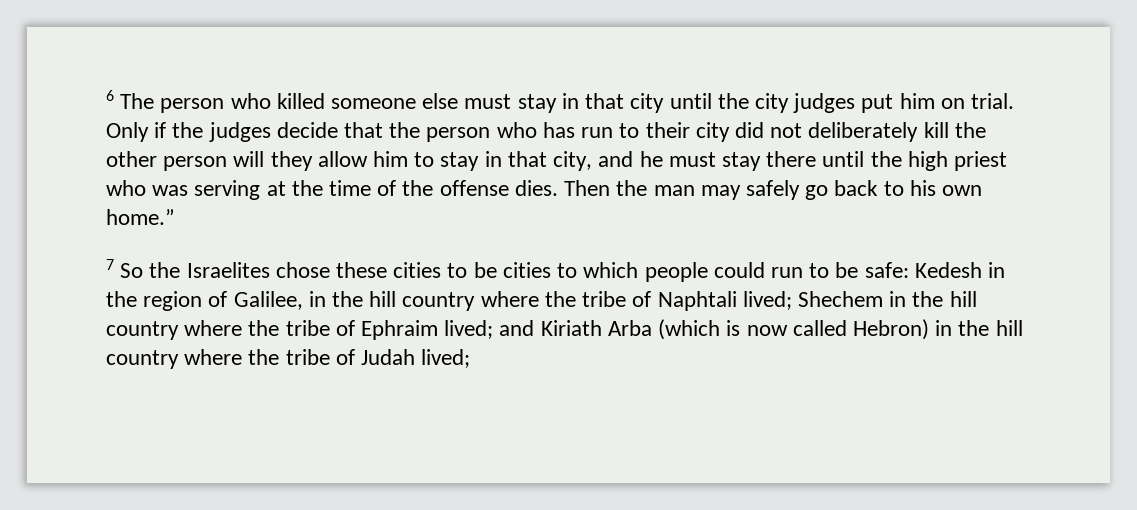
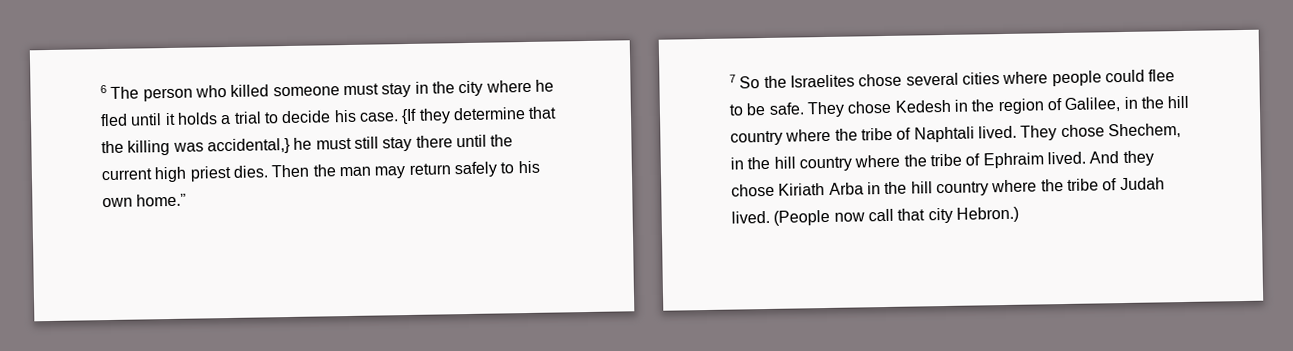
- 6 The person who killed someone else must stay in that city until the city judges put him on trial. Only if the judges decide that the person who has run to their city did not deliberately kill the other person will they allow him to stay in that city, and he must stay there until the high priest who was serving at the time of the offense dies.
+ 6 The person who killed someone must stay in the city where he fled until it holds a trial to decide his case. {If they determine that the killing was accidental,} he must still stay there until the current high priest dies.
- Then the man may safely go back to his own home.”
+ Then the man may return safely to his own home.”
- 7 So the Israelites chose these cities to be cities to which people could run to be safe: Kedesh in the region of Galilee, in the hill country where the tribe of Naphtali lived; Shechem in the hill country where the tribe of Ephraim lived; and Kiriath Arba (which is now called Hebron) in the hill country where the tribe of Judah lived;
+ 7 So the Israelites chose several cities where people could flee to be safe. They chose Kedesh in the region of Galilee, in the hill country where the tribe of Naphtali lived. They chose Shechem, in the hill country where the tribe of Ephraim lived. And they chose Kiriath Arba in the hill country where the tribe of Judah lived. (People now call that city Hebron.)

